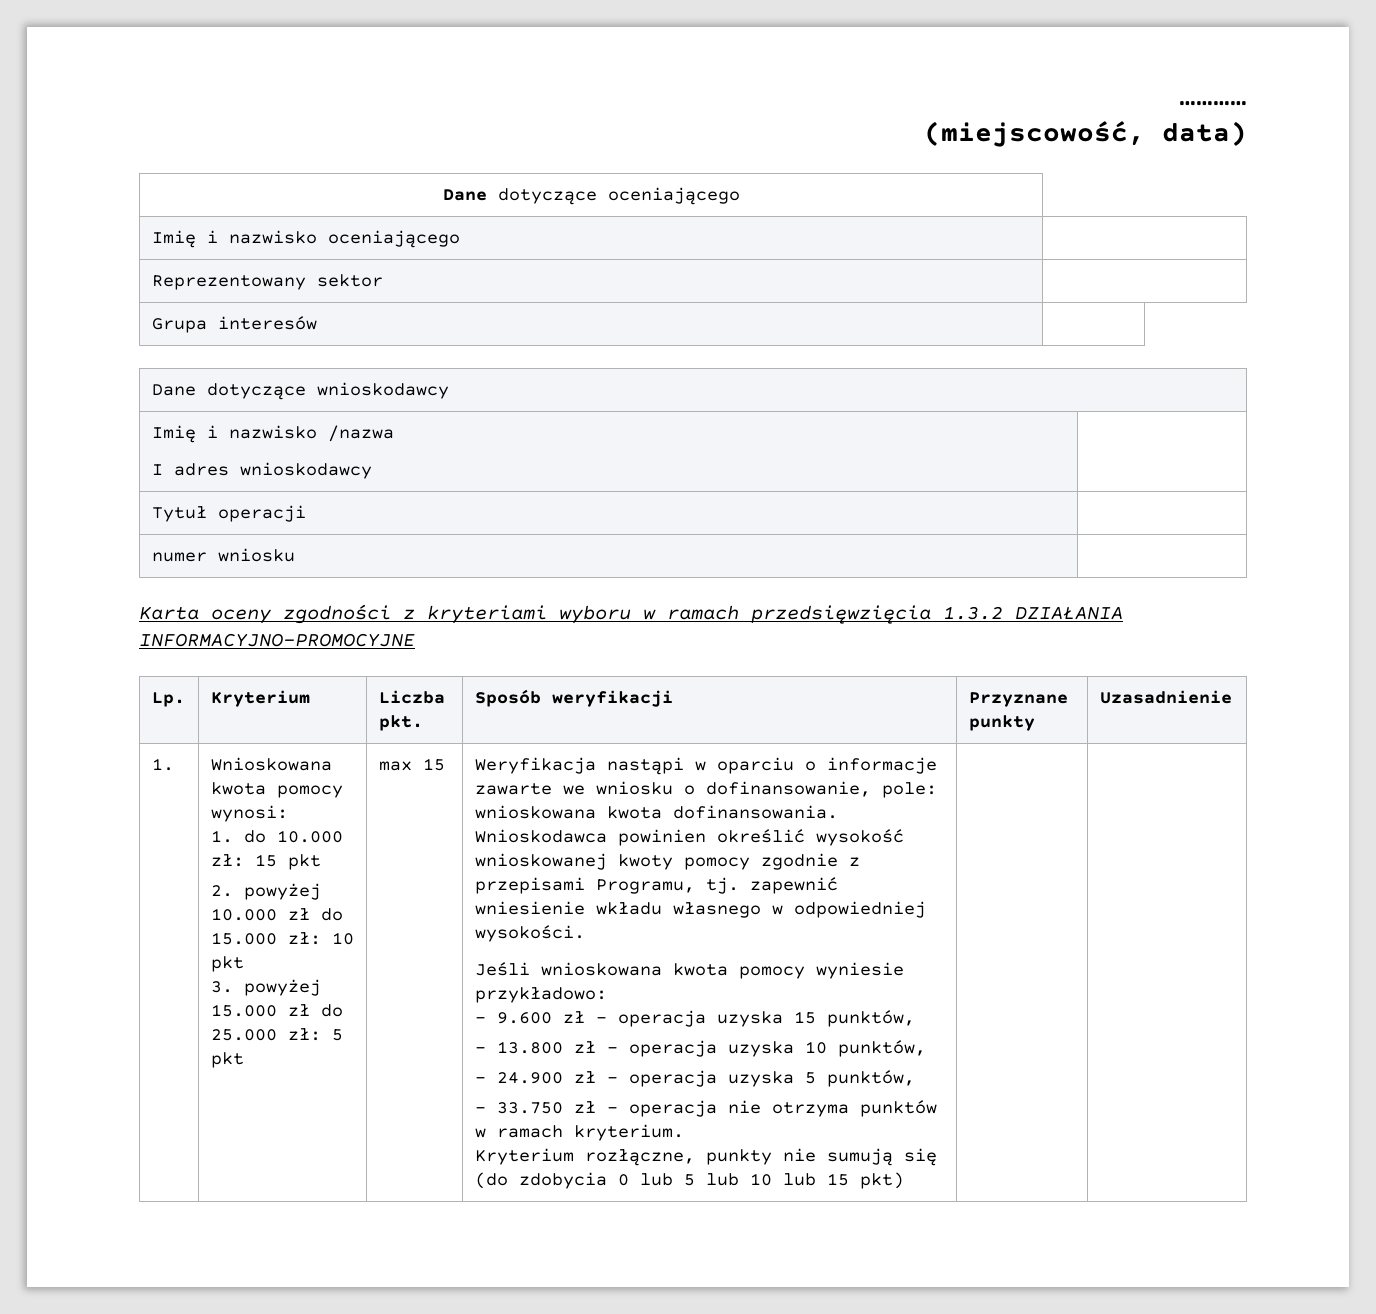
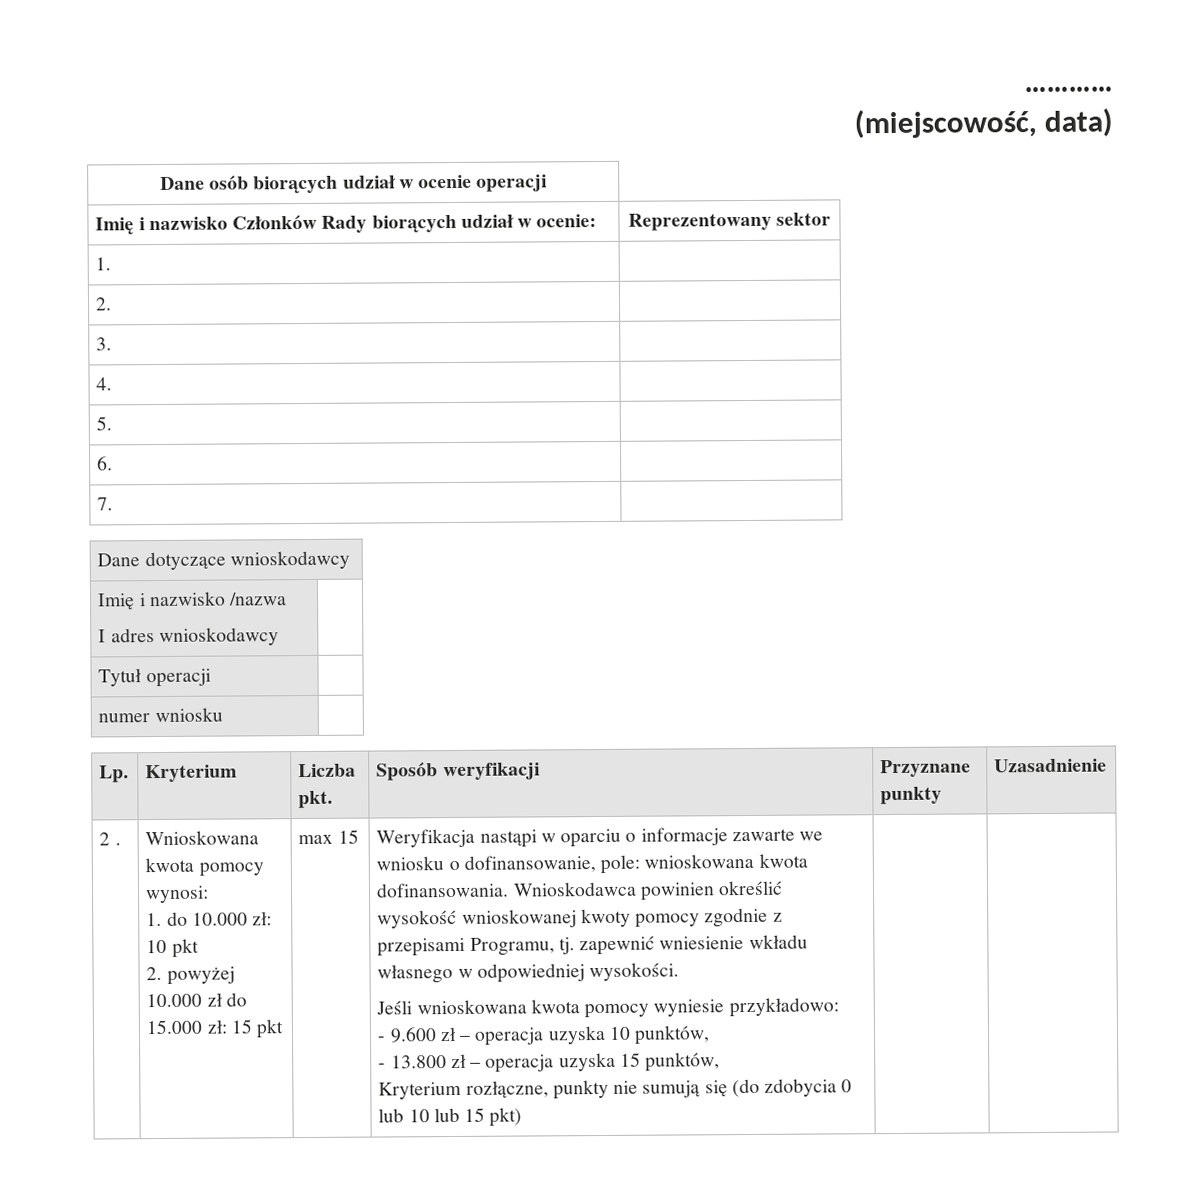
- Dane dotyczące oceniającego
- Imię i nazwisko oceniającego |
- Reprezentowany sektor |
- Grupa interesów |
+ Dane osób biorących udział w ocenie operacji
+ Imię i nazwisko Członków Rady biorących udział w ocenie: | Reprezentowany sektor
+ 1. |
+ 2. |
+ 3. |
+ 4. |
+ 5. |
+ 6. |
+ 7. |
- Karta oceny zgodności z kryteriami wyboru w ramach przedsięwzięcia 1.3.2 DZIAŁANIA INFORMACYJNO-PROMOCYJNE
  Lp. | Kryterium | Liczba pkt. | Sposób weryfikacji | Przyznane punkty | Uzasadnienie
- 1.
+ 2 .
- 1. do 10.000 zł: 15 pkt
+ 1. do 10.000 zł: 10 pkt
- 2. powyżej 10.000 zł do 15.000 zł: 10 pkt
- 3. powyżej 15.000 zł do 25.000 zł: 5 pkt
+ 2. powyżej 10.000 zł do 15.000 zł: 15 pkt
- - 9.600 zł – operacja uzyska 15 punktów,
+ - 9.600 zł – operacja uzyska 10 punktów,
- - 13.800 zł – operacja uzyska 10 punktów,
- - 24.900 zł – operacja uzyska 5 punktów,
- - 33.750 zł – operacja nie otrzyma punktów w ramach kryterium.
+ - 13.800 zł – operacja uzyska 15 punktów,
- Kryterium rozłączne, punkty nie sumują się (do zdobycia 0 lub 5 lub 10 lub 15 pkt)
+ Kryterium rozłączne, punkty nie sumują się (do zdobycia 0 lub 10 lub 15 pkt)

